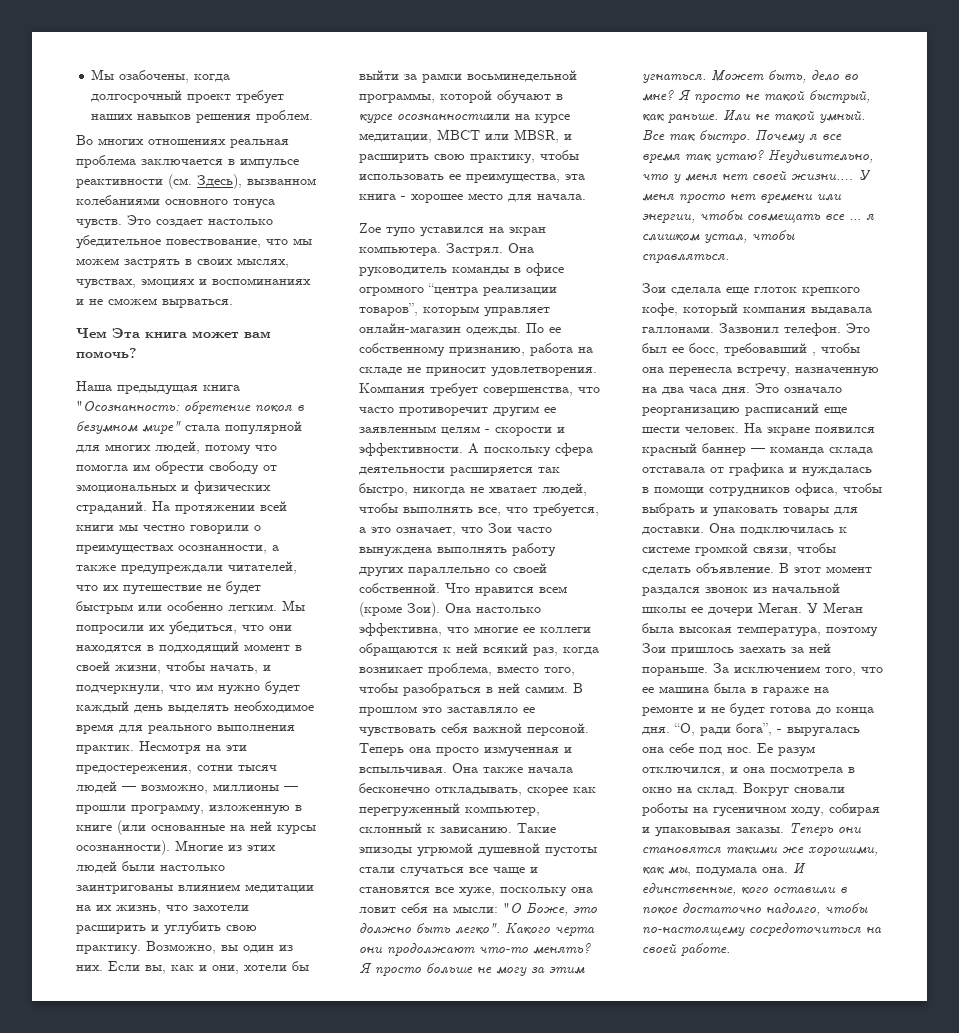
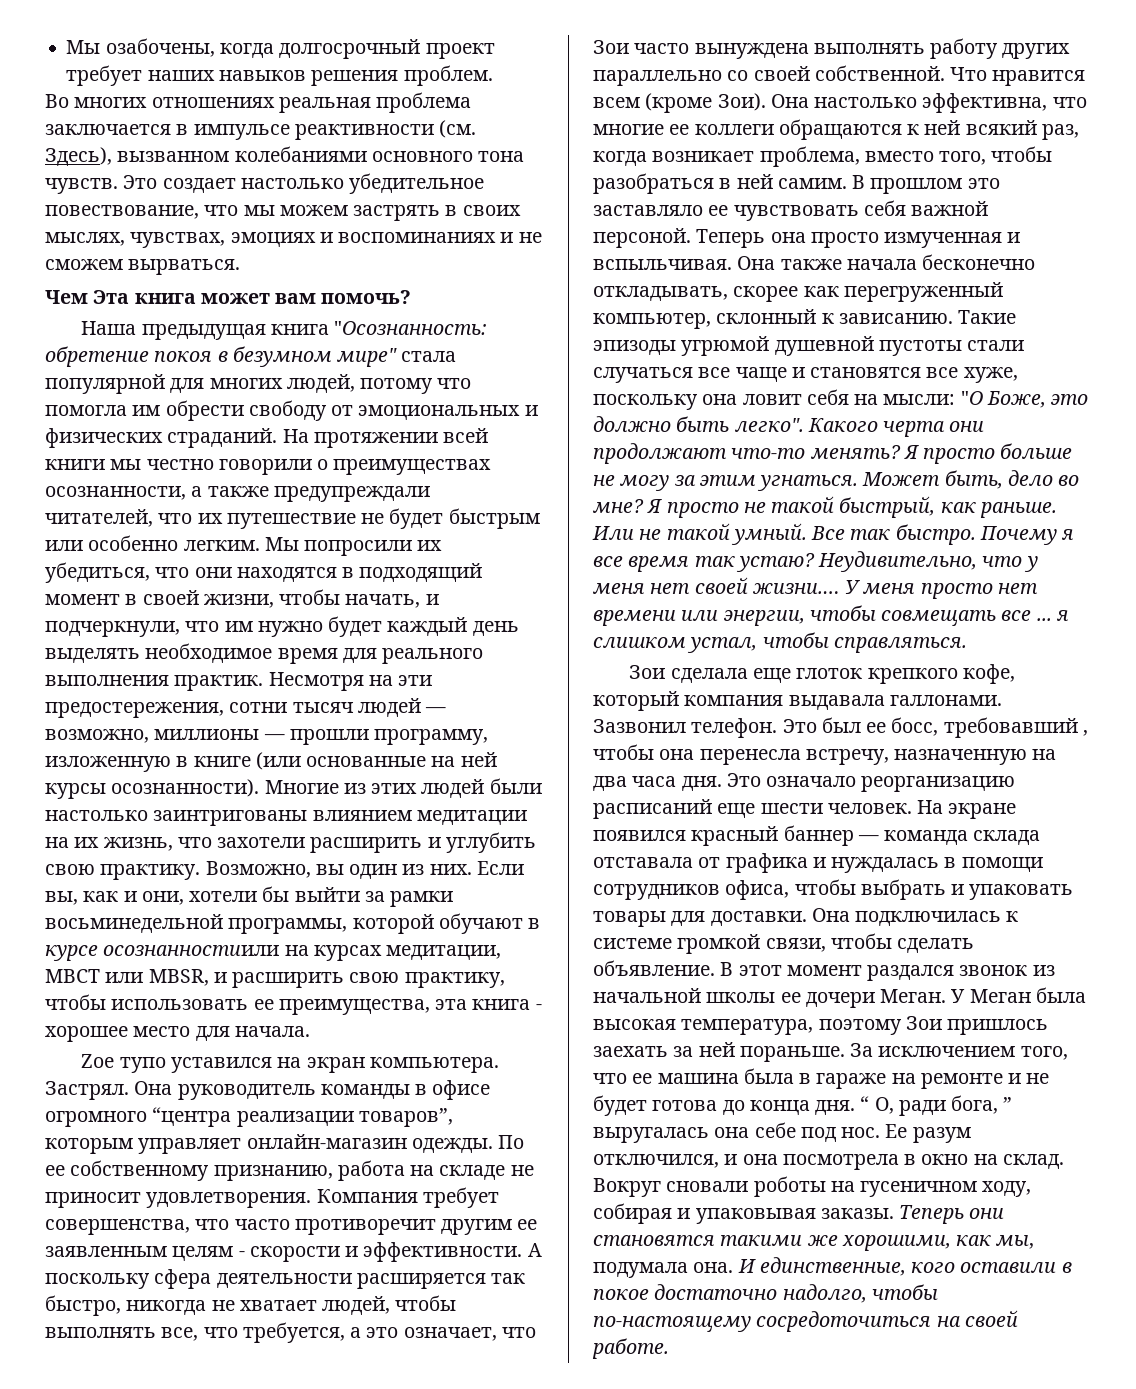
- Во многих отношениях реальная проблема заключается в импульсе реактивности (см. Здесь), вызванном колебаниями основного тонуса чувств.
+ Во многих отношениях реальная проблема заключается в импульсе реактивности (см. Здесь), вызванном колебаниями основного тона чувств.
- Если вы, как и они, хотели бы выйти за рамки восьминедельной программы, которой обучают в курсе осознанностиили на курсе медитации, MBCT или MBSR, и расширить свою практику, чтобы использовать ее преимущества, эта книга - хорошее место для начала.
+ Если вы, как и они, хотели бы выйти за рамки восьминедельной программы, которой обучают в курсе осознанностиили на курсах медитации, MBCT или MBSR, и расширить свою практику, чтобы использовать ее преимущества, эта книга - хорошее место для начала.
- “О, ради бога”, - выругалась она себе под нос.
+ “ О, ради бога, ” выругалась она себе под нос.

